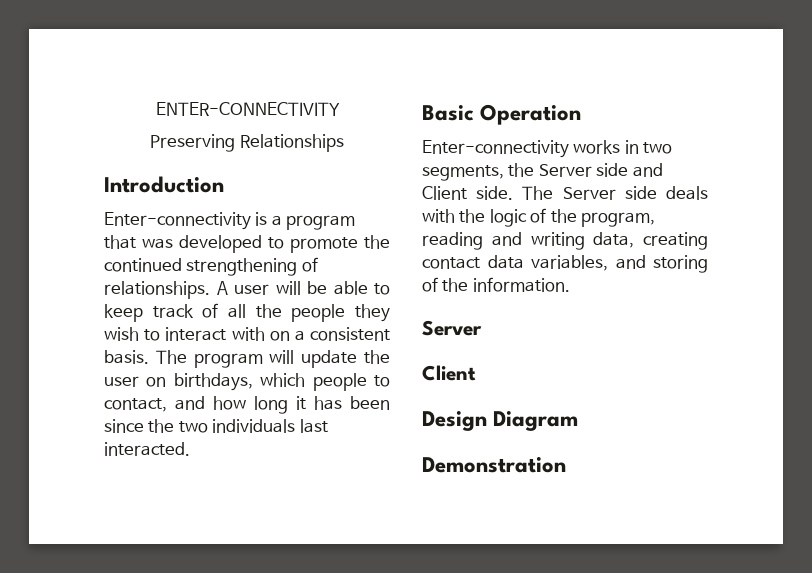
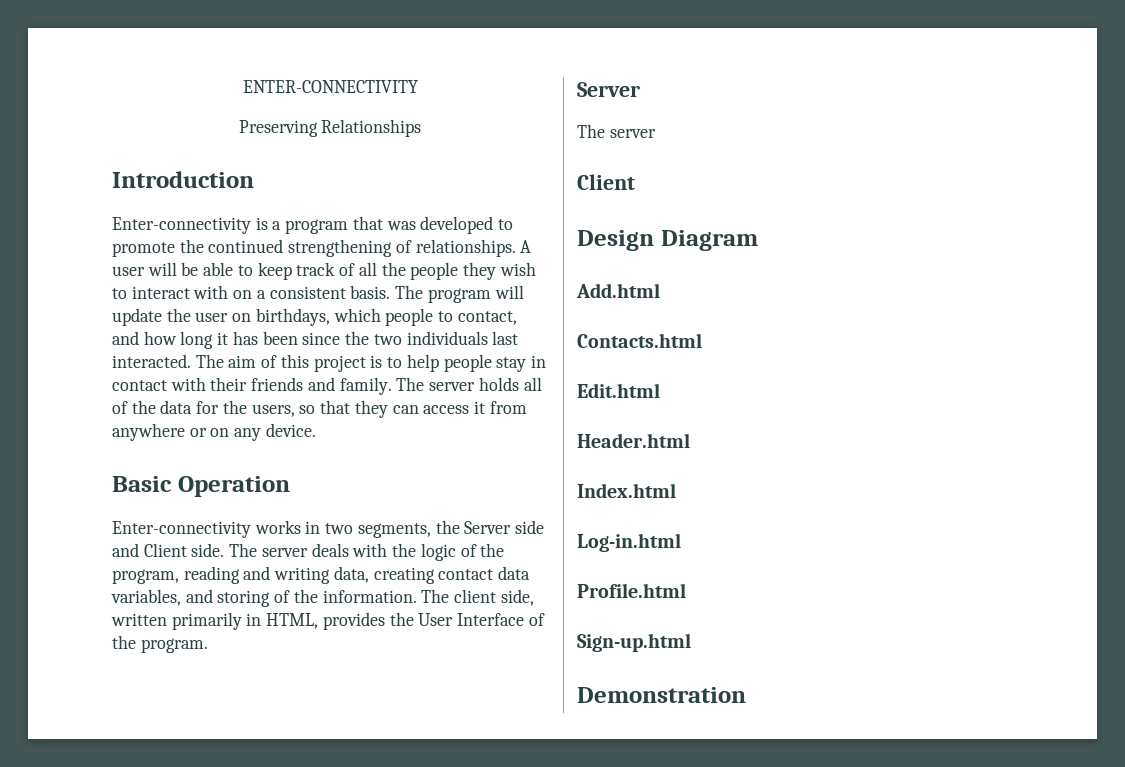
+ The aim of this project is to help people stay in contact with their friends and family. The server holds all of the data for the users, so that they can access it from anywhere or on any device.
- The Server side deals with the logic of the program, reading and writing data, creating contact data variables, and storing of the information.
+ The server deals with the logic of the program, reading and writing data, creating contact data variables, and storing of the information. The client side, written primarily in HTML, provides the User Interface of the program.
  Server
+ The server
+ Add.html
+ Contacts.html
+ Edit.html
+ Header.html
+ Index.html
+ Log-in.html
+ Profile.html
+ Sign-up.html

